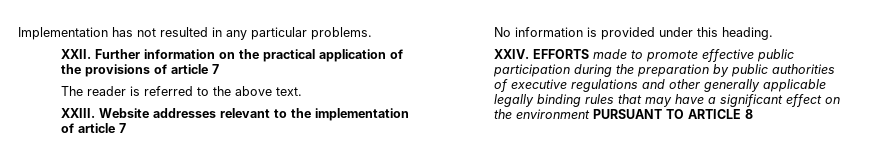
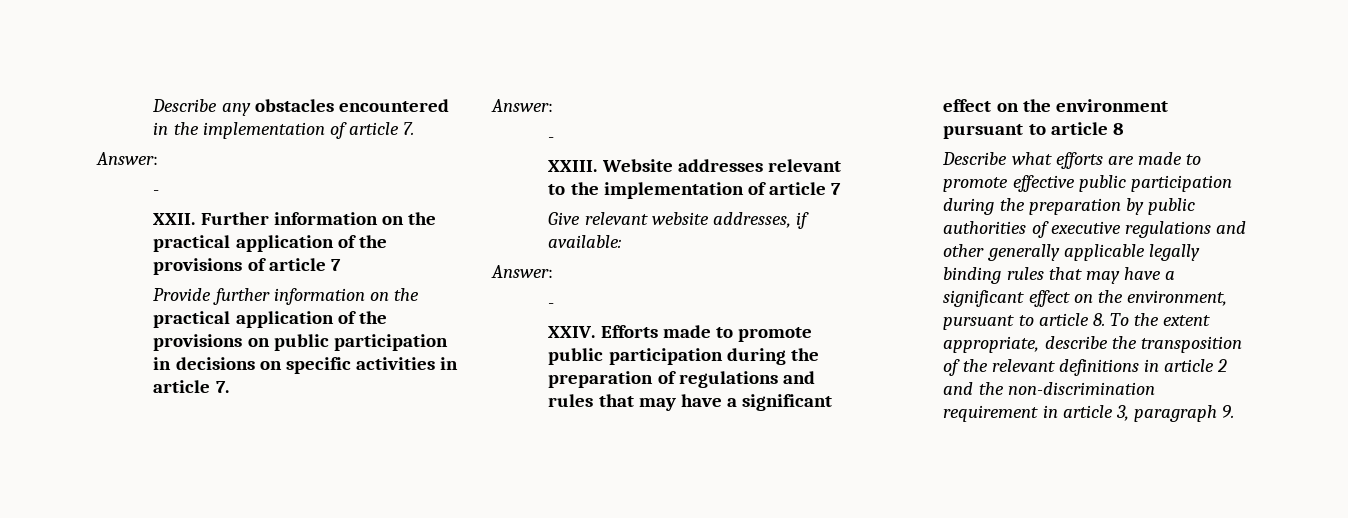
- Implementation has not resulted in any particular problems.
+ Describe any obstacles encountered in the implementation of article 7.
+ Answer:
+ -
- The reader is referred to the above text.
+ Provide further information on the practical application of the provisions on public participation in decisions on specific activities in article 7.
+ Answer:
+ -
- No information is provided under this heading.
- XXIV. EFFORTS made to promote effective public participation during the preparation by public authorities of executive regulations and other generally applicable legally binding rules that may have a significant effect on the environment PURSUANT TO ARTICLE 8
+ Give relevant website addresses, if available:
+ Answer:
+ -
+ XXIV. Efforts made to promote public participation during the preparation of regulations and rules that may have a significant effect on the environment pursuant to article 8
+ Describe what efforts are made to promote effective public participation during the preparation by public authorities of executive regulations and other generally applicable legally binding rules that may have a significant effect on the environment, pursuant to article 8. To the extent appropriate, describe the transposition of the relevant definitions in article 2 and the non-discrimination requirement in article 3, paragraph 9.

